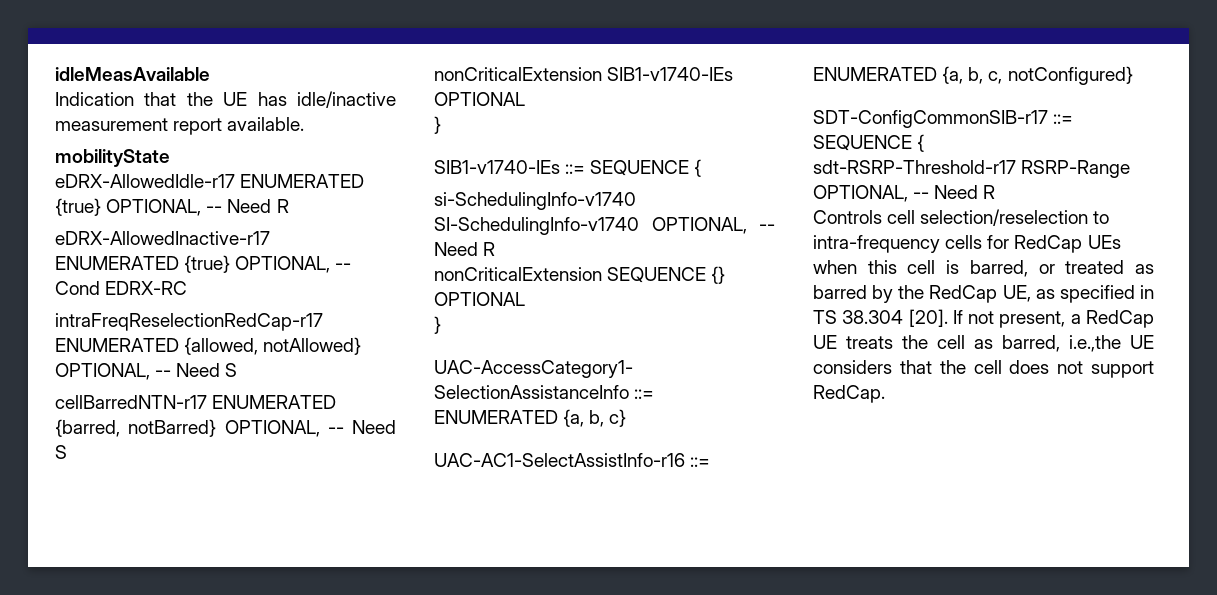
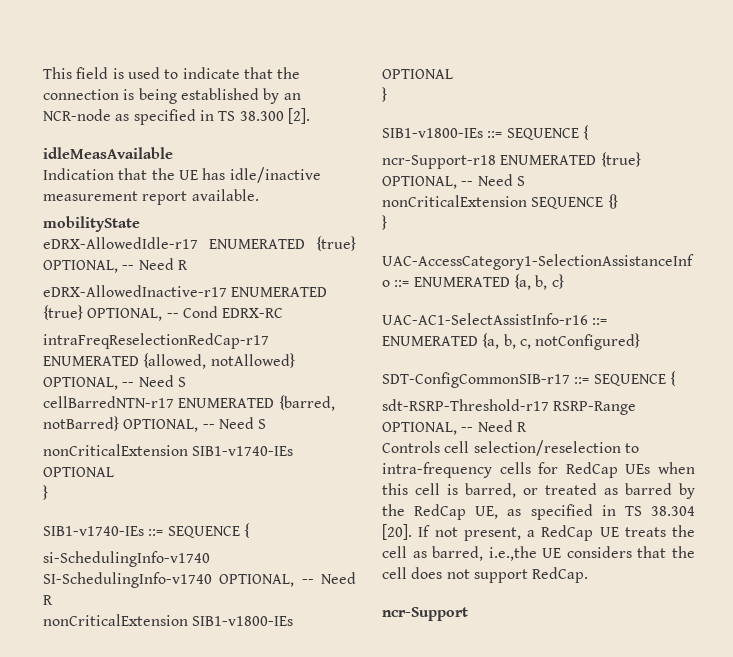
+ This field is used to indicate that the connection is being established by an NCR-node as specified in TS 38.300 [2].
+ nonCriticalExtension SIB1-v1800-IEs OPTIONAL
+ }
+ SIB1-v1800-IEs ::= SEQUENCE {
+ ncr-Support-r18 ENUMERATED {true} OPTIONAL, -- Need S
- nonCriticalExtension SEQUENCE {} OPTIONAL
+ nonCriticalExtension SEQUENCE {}
+ ncr-Support

